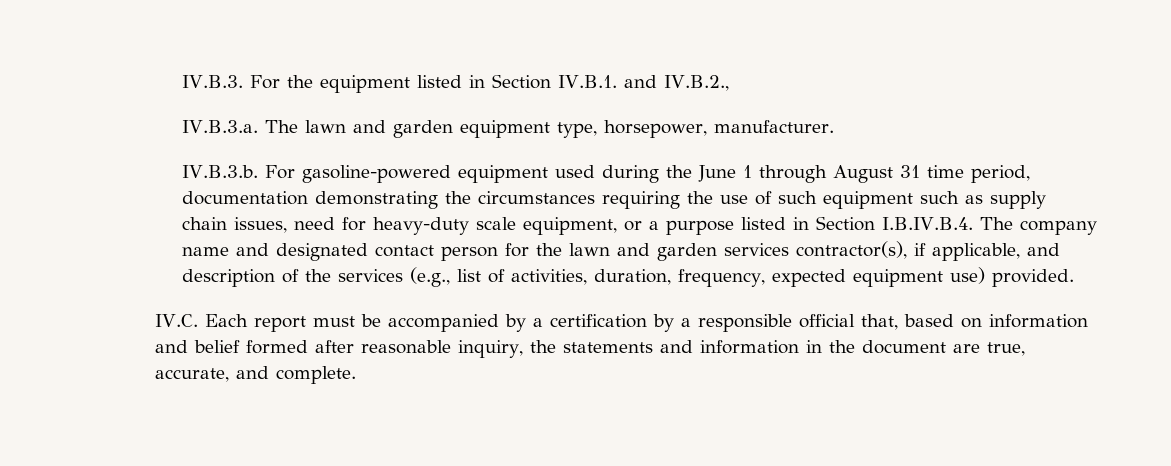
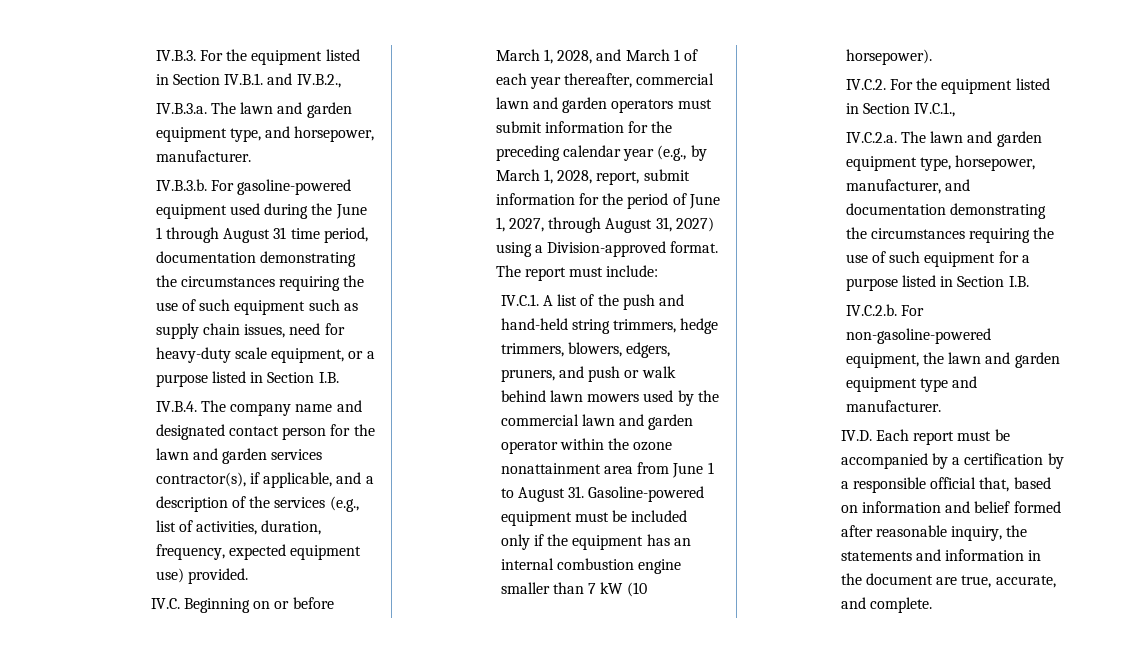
- IV.B.3.a. The lawn and garden equipment type, horsepower, manufacturer.
+ IV.B.3.a. The lawn and garden equipment type, and horsepower, manufacturer.
- IV.B.3.b. For gasoline-powered equipment used during the June 1 through August 31 time period, documentation demonstrating the circumstances requiring the use of such equipment such as supply chain issues, need for heavy-duty scale equipment, or a purpose listed in Section I.B.IV.B.4. The company name and designated contact person for the lawn and garden services contractor(s), if applicable, and description of the services (e.g., list of activities, duration, frequency, expected equipment use) provided.
+ IV.B.3.b. For gasoline-powered equipment used during the June 1 through August 31 time period, documentation demonstrating the circumstances requiring the use of such equipment such as supply chain issues, need for heavy-duty scale equipment, or a purpose listed in Section I.B.
+ IV.B.4. The company name and designated contact person for the lawn and garden services contractor(s), if applicable, and a description of the services (e.g., list of activities, duration, frequency, expected equipment use) provided.
- IV.C. Each report must be accompanied by a certification by a responsible official that, based on information and belief formed after reasonable inquiry, the statements and information in the document are true, accurate, and complete.
+ IV.C. Beginning on or before March 1, 2028, and March 1 of each year thereafter, commercial lawn and garden operators must submit information for the preceding calendar year (e.g., by March 1, 2028, report, submit information for the period of June 1, 2027, through August 31, 2027) using a Division-approved format. The report must include:
+ IV.C.1. A list of the push and hand-held string trimmers, hedge trimmers, blowers, edgers, pruners, and push or walk behind lawn mowers used by the commercial lawn and garden operator within the ozone nonattainment area from June 1 to August 31. Gasoline-powered equipment must be included only if the equipment has an internal combustion engine smaller than 7 kW (10 horsepower).
+ IV.C.2. For the equipment listed in Section IV.C.1.,
+ IV.C.2.a. The lawn and garden equipment type, horsepower, manufacturer, and documentation demonstrating the circumstances requiring the use of such equipment for a purpose listed in Section I.B.
+ IV.C.2.b. For non-gasoline-powered equipment, the lawn and garden equipment type and manufacturer.
+ IV.D. Each report must be accompanied by a certification by a responsible official that, based on information and belief formed after reasonable inquiry, the statements and information in the document are true, accurate, and complete.

